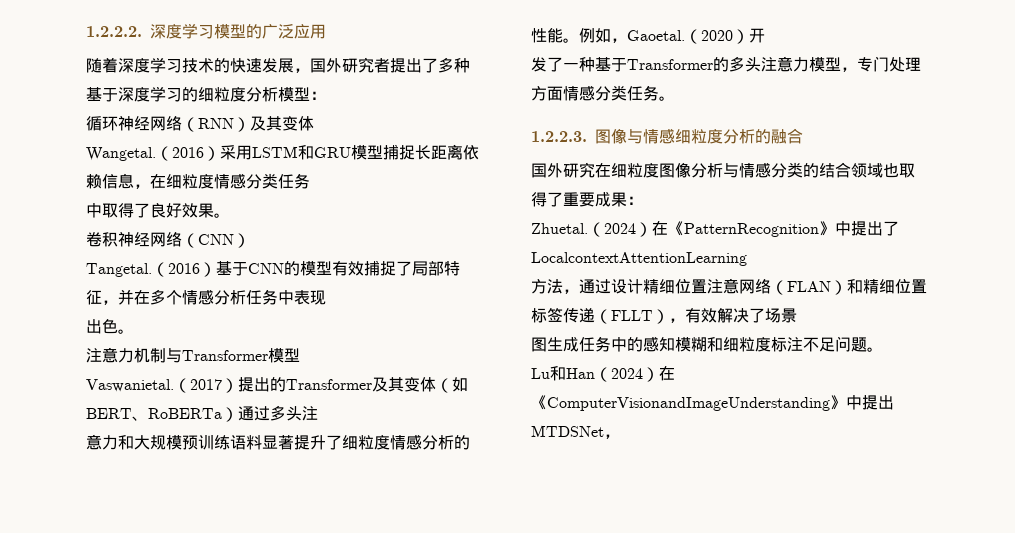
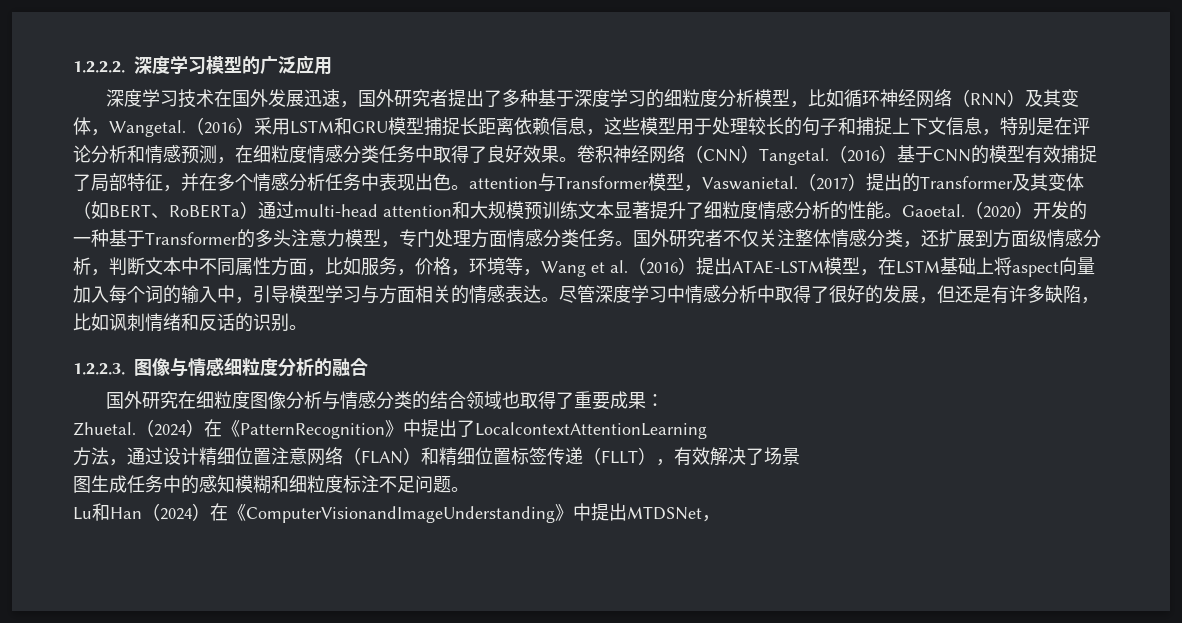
- 随着深度学习技术的快速发展，国外研究者提出了多种基于深度学习的细粒度分析模型：
- 循环神经网络（RNN）及其变体
- Wangetal.
+ 深度学习技术在国外发展迅速，国外研究者提出了多种基于深度学习的细粒度分析模型，比如循环神经网络（RNN）及其变体，Wangetal.
- （2016）采用LSTM和GRU模型捕捉长距离依赖信息，在细粒度情感分类任务
- 中取得了良好效果。
- 卷积神经网络（CNN）
- Tangetal.
+ （2016）采用LSTM和GRU模型捕捉长距离依赖信息，这些模型用于处理较长的句子和捕捉上下文信息，特别是在评论分析和情感预测，在细粒度情感分类任务中取得了良好效果。卷积神经网络（CNN）Tangetal.
- （2016）基于CNN的模型有效捕捉了局部特征，并在多个情感分析任务中表现
- 出色。
- 注意力机制与Transformer模型
- Vaswanietal.
+ （2016）基于CNN的模型有效捕捉了局部特征，并在多个情感分析任务中表现出色。attention与Transformer模型，Vaswanietal.
- （2017）提出的Transformer及其变体（如BERT、RoBERTa）通过多头注
- 意力和大规模预训练语料显著提升了细粒度情感分析的性能。
+ （2017）提出的Transformer及其变体（如BERT、RoBERTa）通过multi-head attention和大规模预训练文本显著提升了细粒度情感分析的性能。
- 例如，Gaoetal.
+ Gaoetal.
- （2020）开
- 发了一种基于Transformer的多头注意力模型，专门处理方面情感分类任务。
+ （2020）开发的一种基于Transformer的多头注意力模型，专门处理方面情感分类任务。国外研究者不仅关注整体情感分类，还扩展到方面级情感分析，判断文本中不同属性方面，比如服务，价格，环境等，Wang et al.（2016）提出ATAE-LSTM模型，在LSTM基础上将aspect向量加入每个词的输入中，引导模型学习与方面相关的情感表达。尽管深度学习中情感分析中取得了很好的发展，但还是有许多缺陷，比如讽刺情绪和反话的识别。

